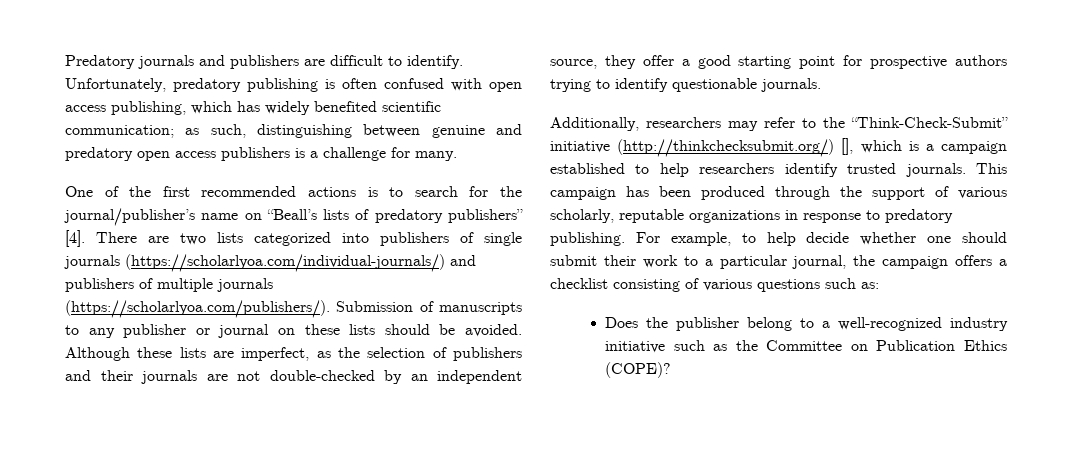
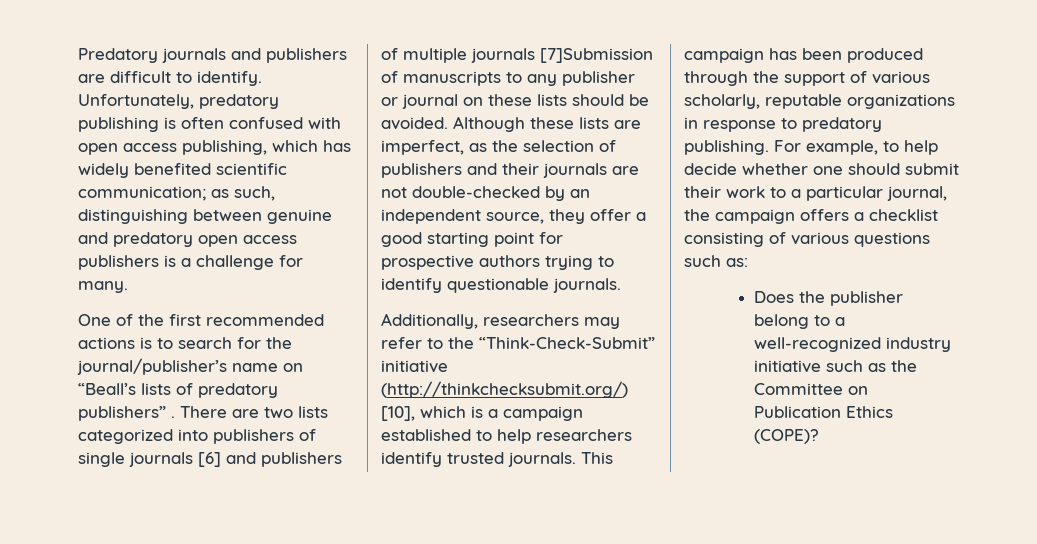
- One of the first recommended actions is to search for the journal/publisher’s name on “Beall’s lists of predatory publishers” [4].
+ One of the first recommended actions is to search for the journal/publisher’s name on “Beall’s lists of predatory publishers” .
- There are two lists categorized into publishers of single journals (https://scholarlyoa.com/individual-journals/) and publishers of multiple journals (https://scholarlyoa.com/publishers/). Submission of manuscripts to any publisher or journal on these lists should be avoided.
+ There are two lists categorized into publishers of single journals [6] and publishers of multiple journals [7]Submission of manuscripts to any publisher or journal on these lists should be avoided.
- Additionally, researchers may refer to the “Think-Check-Submit” initiative (http://thinkchecksubmit.org/) [], which is a campaign established to help researchers identify trusted journals.
+ Additionally, researchers may refer to the “Think-Check-Submit” initiative (http://thinkchecksubmit.org/) [10], which is a campaign established to help researchers identify trusted journals.

